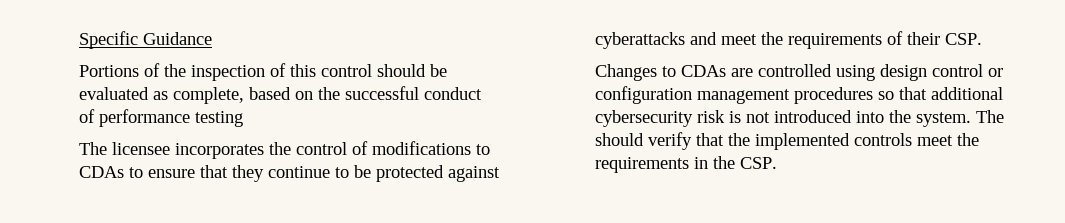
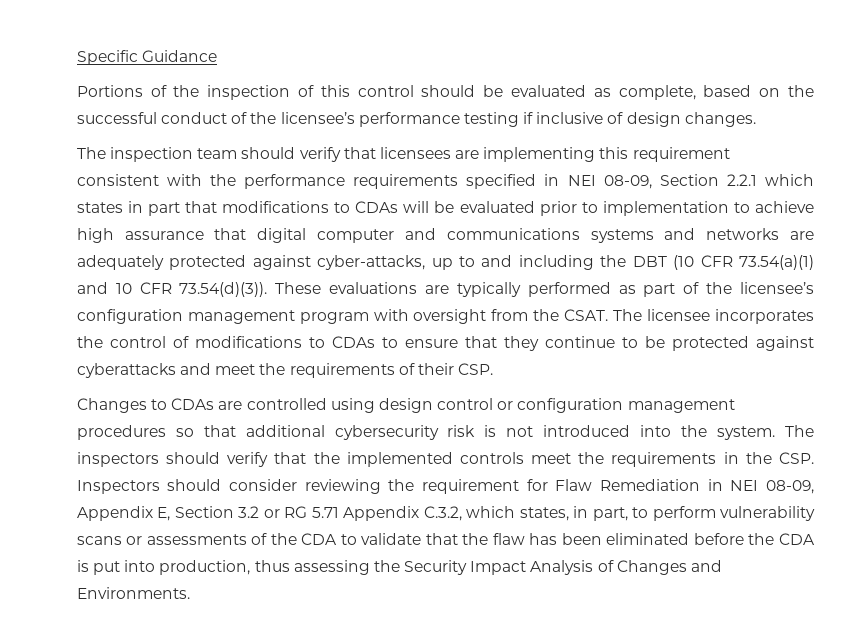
- Portions of the inspection of this control should be evaluated as complete, based on the successful conduct of performance testing
- The licensee incorporates the control of modifications to CDAs to ensure that they continue to be protected against cyberattacks and meet the requirements of their CSP.
+ Portions of the inspection of this control should be evaluated as complete, based on the successful conduct of the licensee’s performance testing if inclusive of design changes.
+ The inspection team should verify that licensees are implementing this requirement consistent with the performance requirements specified in NEI 08-09, Section 2.2.1 which states in part that modifications to CDAs will be evaluated prior to implementation to achieve high assurance that digital computer and communications systems and networks are adequately protected against cyber-attacks, up to and including the DBT (10 CFR 73.54(a)(1) and 10 CFR 73.54(d)(3)). These evaluations are typically performed as part of the licensee’s configuration management program with oversight from the CSAT. The licensee incorporates the control of modifications to CDAs to ensure that they continue to be protected against cyberattacks and meet the requirements of their CSP.
- The should verify that the implemented controls meet the requirements in the CSP.
+ The inspectors should verify that the implemented controls meet the requirements in the CSP. Inspectors should consider reviewing the requirement for Flaw Remediation in NEI 08-09, Appendix E, Section 3.2 or RG 5.71 Appendix C.3.2, which states, in part, to perform vulnerability scans or assessments of the CDA to validate that the flaw has been eliminated before the CDA is put into production, thus assessing the Security Impact Analysis of Changes and Environments.

